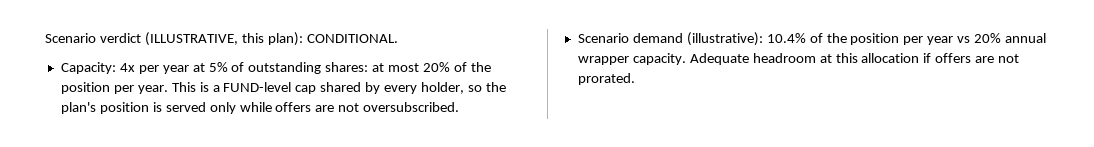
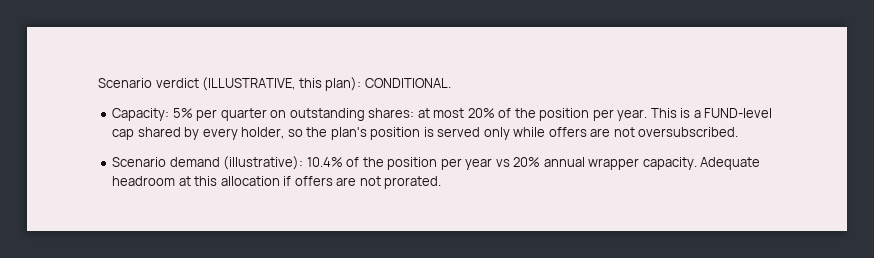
- Capacity: 4x per year at 5% of outstanding shares: at most 20% of the position per year.
+ Capacity: 5% per quarter on outstanding shares: at most 20% of the position per year.

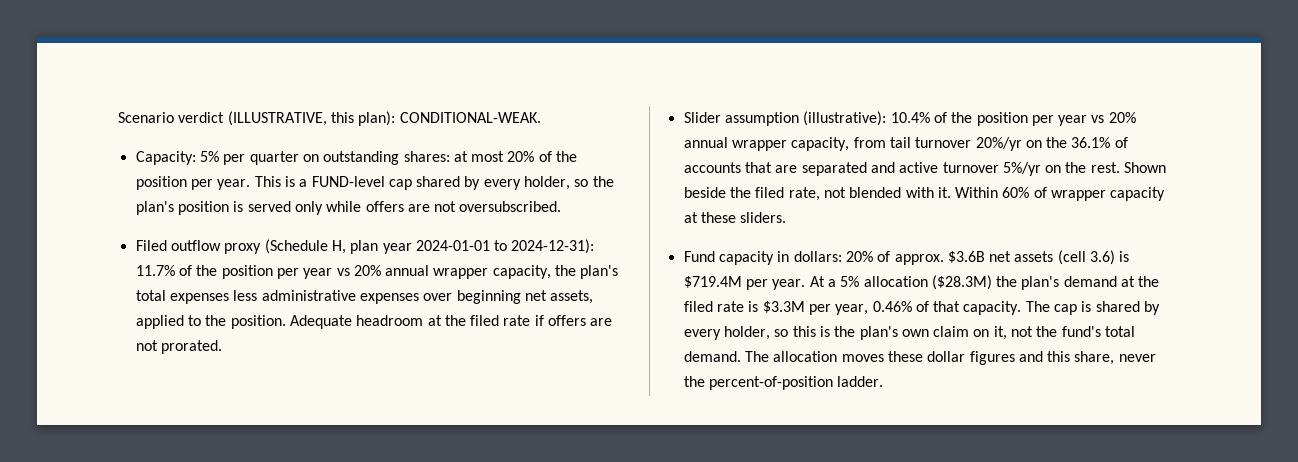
- Scenario verdict (ILLUSTRATIVE, this plan): CONDITIONAL.
+ Scenario verdict (ILLUSTRATIVE, this plan): CONDITIONAL-WEAK.
- Scenario demand (illustrative): 10.4% of the position per year vs 20% annual wrapper capacity. Adequate headroom at this allocation if offers are not prorated.
+ Filed outflow proxy (Schedule H, plan year 2024-01-01 to 2024-12-31): 11.7% of the position per year vs 20% annual wrapper capacity, the plan's total expenses less administrative expenses over beginning net assets, applied to the position. Adequate headroom at the filed rate if offers are not prorated.
+ Slider assumption (illustrative): 10.4% of the position per year vs 20% annual wrapper capacity, from tail turnover 20%/yr on the 36.1% of accounts that are separated and active turnover 5%/yr on the rest. Shown beside the filed rate, not blended with it. Within 60% of wrapper capacity at these sliders.
+ Fund capacity in dollars: 20% of approx. $3.6B net assets (cell 3.6) is $719.4M per year. At a 5% allocation ($28.3M) the plan's demand at the filed rate is $3.3M per year, 0.46% of that capacity. The cap is shared by every holder, so this is the plan's own claim on it, not the fund's total demand. The allocation moves these dollar figures and this share, never the percent-of-position ladder.

